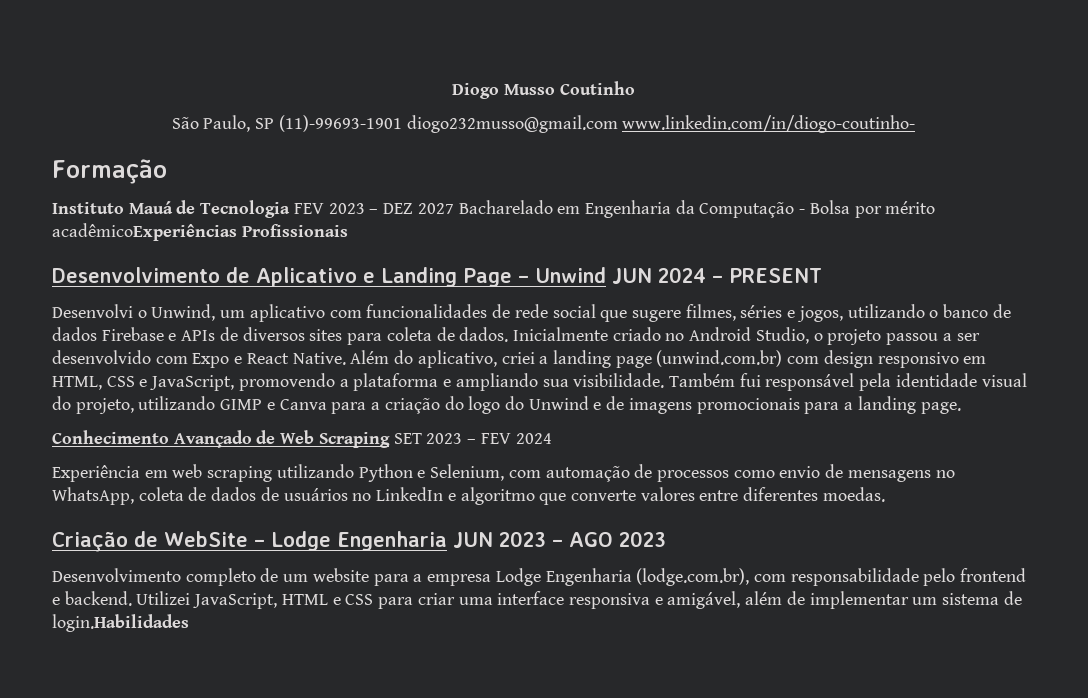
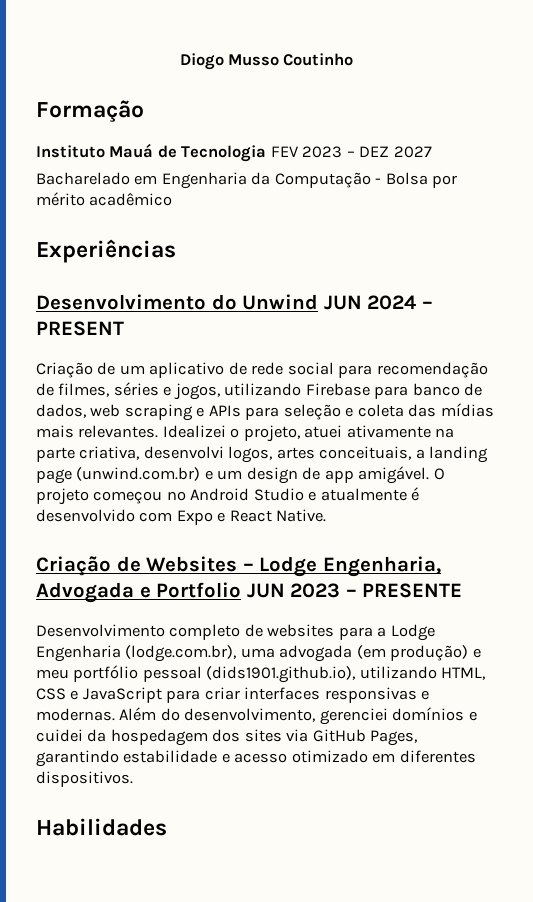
- São Paulo, SP (11)-99693-1901 diogo232musso@gmail.com www.linkedin.com/in/diogo-coutinho-
- Instituto Mauá de Tecnologia FEV 2023 – DEZ 2027 Bacharelado em Engenharia da Computação - Bolsa por mérito acadêmicoExperiências Profissionais
- Desenvolvimento de Aplicativo e Landing Page – Unwind JUN 2024 – PRESENT
+ Instituto Mauá de Tecnologia FEV 2023 – DEZ 2027
+ Bacharelado em Engenharia da Computação - Bolsa por mérito acadêmico
+ Experiências
+ Desenvolvimento do Unwind JUN 2024 – PRESENT
- Desenvolvi o Unwind, um aplicativo com funcionalidades de rede social que sugere filmes, séries e jogos, utilizando o banco de dados Firebase e APIs de diversos sites para coleta de dados. Inicialmente criado no Android Studio, o projeto passou a ser desenvolvido com Expo e React Native. Além do aplicativo, criei a landing page (unwind.com.br) com design responsivo em HTML, CSS e JavaScript, promovendo a plataforma e ampliando sua visibilidade. Também fui responsável pela identidade visual do projeto, utilizando GIMP e Canva para a criação do logo do Unwind e de imagens promocionais para a landing page.
- Conhecimento Avançado de Web Scraping SET 2023 – FEV 2024
- Experiência em web scraping utilizando Python e Selenium, com automação de processos como envio de mensagens no WhatsApp, coleta de dados de usuários no LinkedIn e algoritmo que converte valores entre diferentes moedas.
- Criação de WebSite – Lodge Engenharia JUN 2023 – AGO 2023
+ Criação de um aplicativo de rede social para recomendação de filmes, séries e jogos, utilizando Firebase para banco de dados, web scraping e APIs para seleção e coleta das mídias mais relevantes. Idealizei o projeto, atuei ativamente na parte criativa, desenvolvi logos, artes conceituais, a landing page (unwind.com.br) e um design de app amigável. O projeto começou no Android Studio e atualmente é desenvolvido com Expo e React Native.
+ Criação de Websites – Lodge Engenharia, Advogada e Portfolio JUN 2023 – PRESENTE
- Desenvolvimento completo de um website para a empresa Lodge Engenharia (lodge.com.br), com responsabilidade pelo frontend e backend. Utilizei JavaScript, HTML e CSS para criar uma interface responsiva e amigável, além de implementar um sistema de login.Habilidades
+ Desenvolvimento completo de websites para a Lodge Engenharia (lodge.com.br), uma advogada (em produção) e meu portfólio pessoal (dids1901.github.io), utilizando HTML, CSS e JavaScript para criar interfaces responsivas e modernas. Além do desenvolvimento, gerenciei domínios e cuidei da hospedagem dos sites via GitHub Pages, garantindo estabilidade e acesso otimizado em diferentes dispositivos.
+ Habilidades

